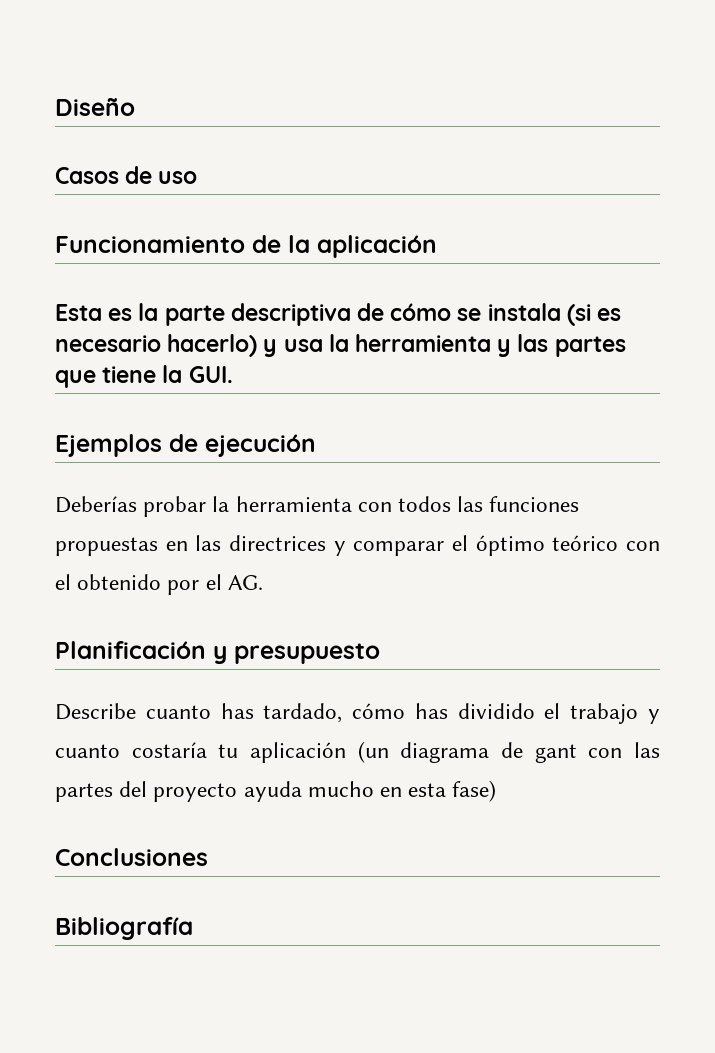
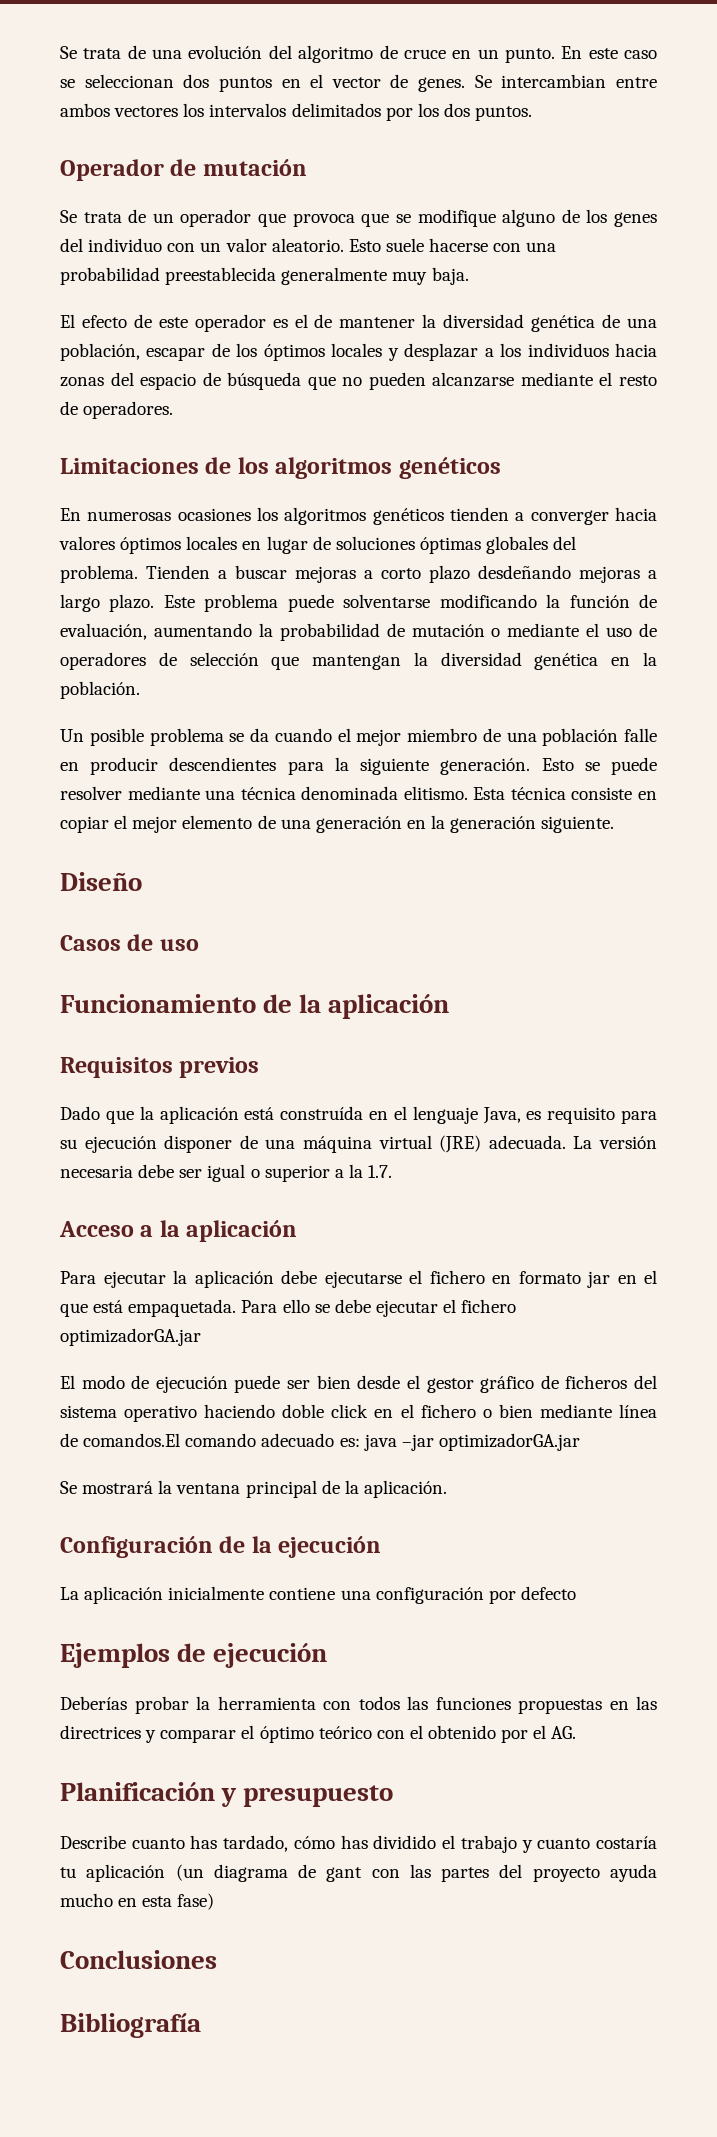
+ Se trata de una evolución del algoritmo de cruce en un punto. En este caso se seleccionan dos puntos en el vector de genes. Se intercambian entre ambos vectores los intervalos delimitados por los dos puntos.
+ Operador de mutación
+ Se trata de un operador que provoca que se modifique alguno de los genes del individuo con un valor aleatorio. Esto suele hacerse con una probabilidad preestablecida generalmente muy baja.
+ El efecto de este operador es el de mantener la diversidad genética de una población, escapar de los óptimos locales y desplazar a los individuos hacia zonas del espacio de búsqueda que no pueden alcanzarse mediante el resto de operadores.
+ Limitaciones de los algoritmos genéticos
+ En numerosas ocasiones los algoritmos genéticos tienden a converger hacia valores óptimos locales en lugar de soluciones óptimas globales del problema. Tienden a buscar mejoras a corto plazo desdeñando mejoras a largo plazo. Este problema puede solventarse modificando la función de evaluación, aumentando la probabilidad de mutación o mediante el uso de operadores de selección que mantengan la diversidad genética en la población.
+ Un posible problema se da cuando el mejor miembro de una población falle en producir descendientes para la siguiente generación. Esto se puede resolver mediante una técnica denominada elitismo. Esta técnica consiste en copiar el mejor elemento de una generación en la generación siguiente.
- Esta es la parte descriptiva de cómo se instala (si es necesario hacerlo) y usa la herramienta y las partes que tiene la GUI.
+ Requisitos previos
+ Dado que la aplicación está construída en el lenguaje Java, es requisito para su ejecución disponer de una máquina virtual (JRE) adecuada. La versión necesaria debe ser igual o superior a la 1.7.
+ Acceso a la aplicación
+ Para ejecutar la aplicación debe ejecutarse el fichero en formato jar en el que está empaquetada. Para ello se debe ejecutar el fichero optimizadorGA.jar
+ El modo de ejecución puede ser bien desde el gestor gráfico de ficheros del sistema operativo haciendo doble click en el fichero o bien mediante línea de comandos.El comando adecuado es: java –jar optimizadorGA.jar
+ Se mostrará la ventana principal de la aplicación.
+ Configuración de la ejecución
+ La aplicación inicialmente contiene una configuración por defecto

